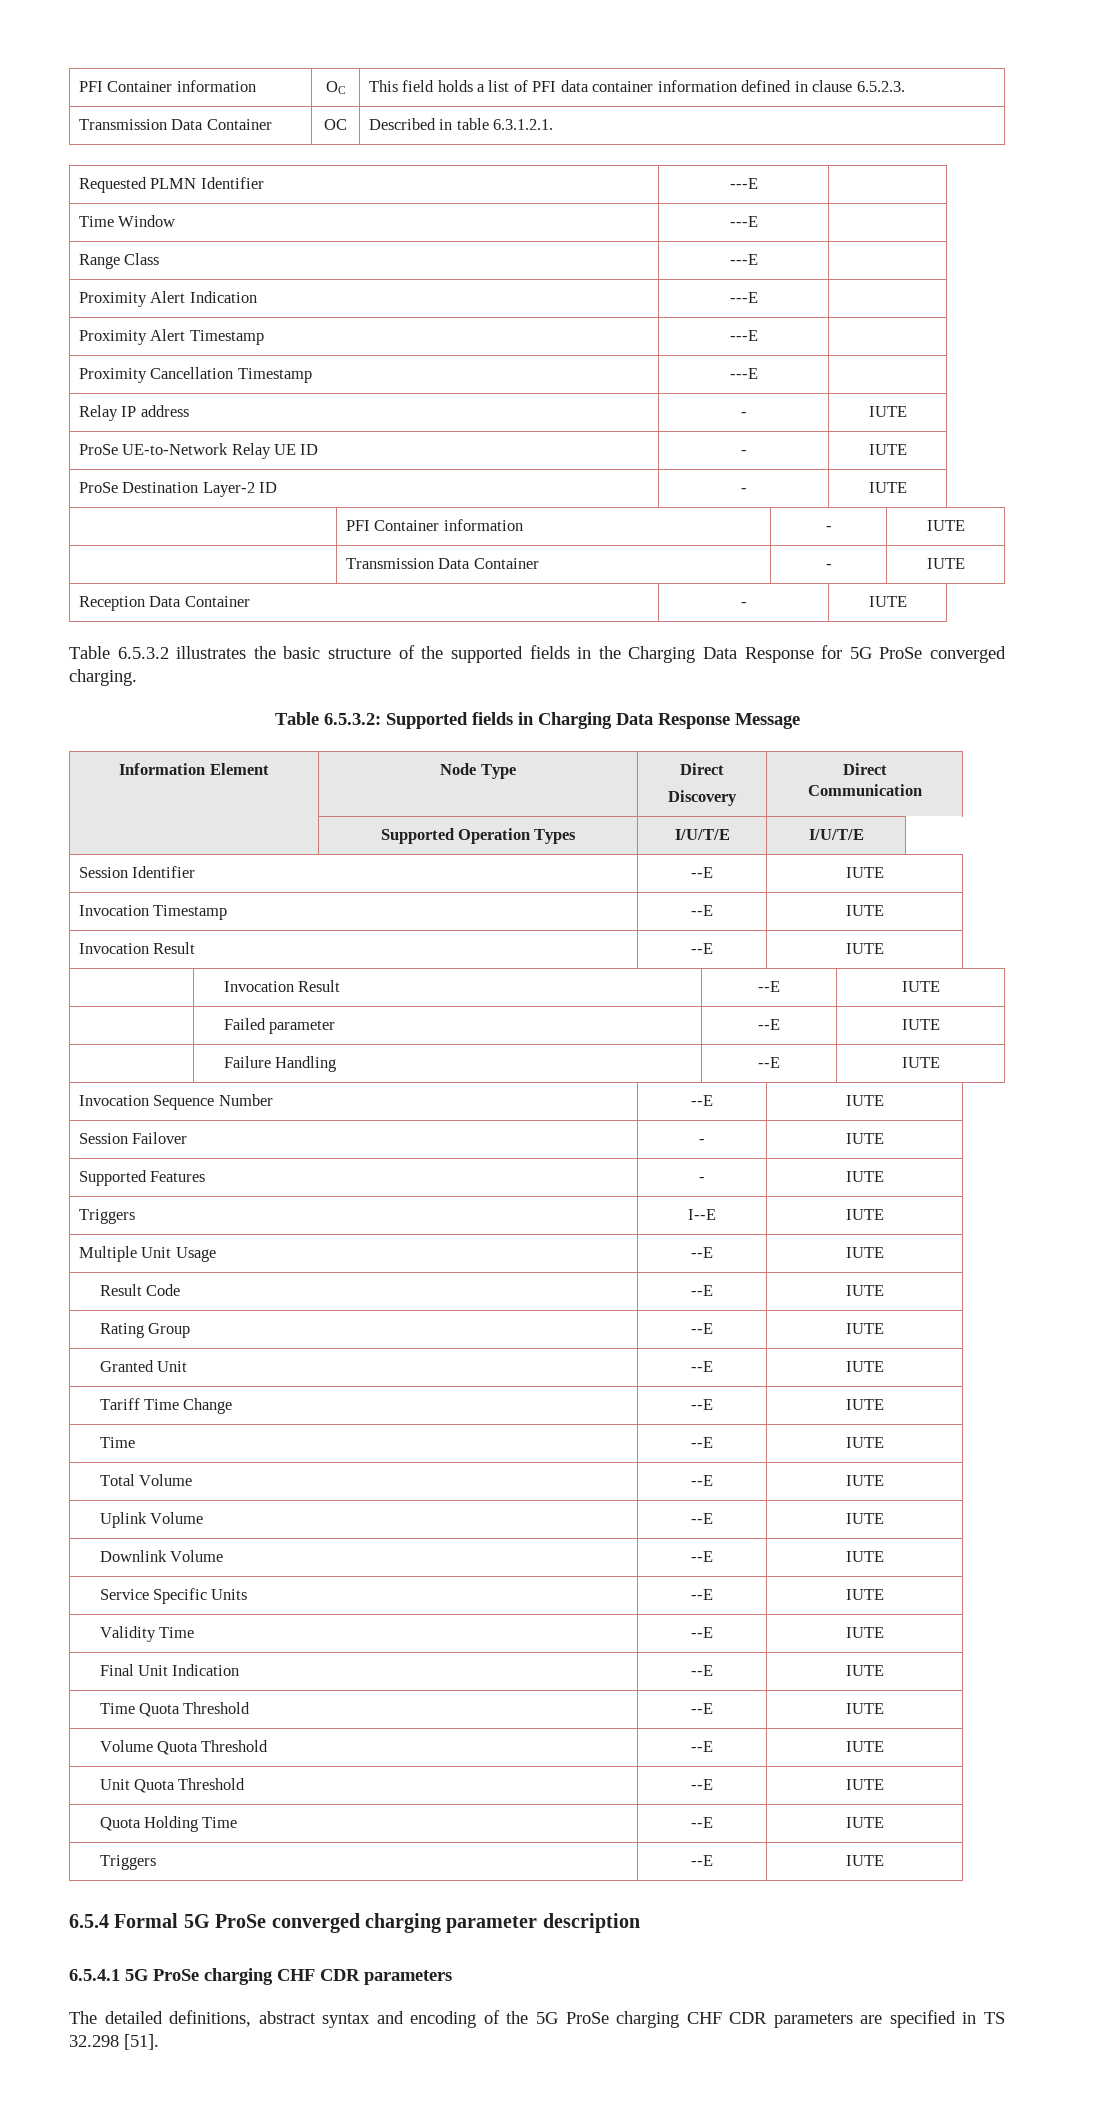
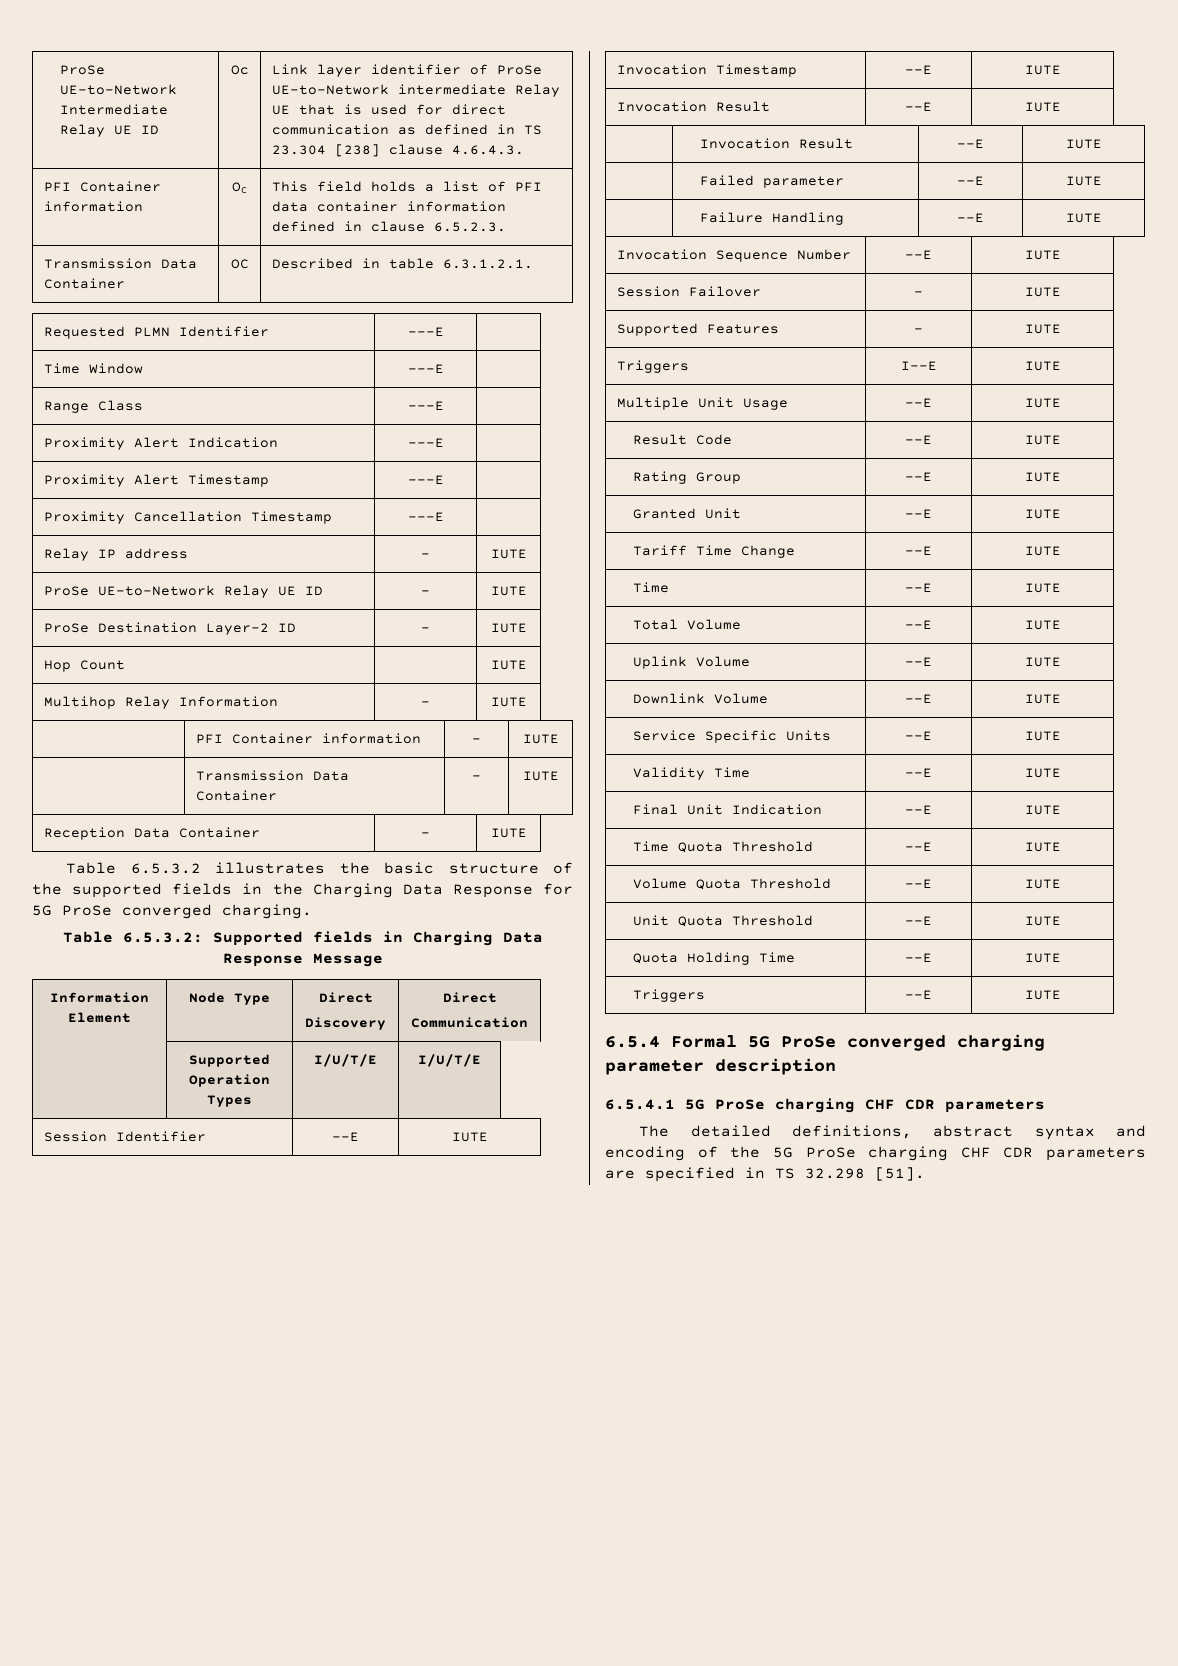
+ ProSe UE-to-Network Intermediate Relay UE ID | Oc | Link layer identifier of ProSe UE-to-Network intermediate Relay UE that is used for direct communication as defined in TS 23.304 [238] clause 4.6.4.3.
+ Hop Count | | IUTE
+ Multihop Relay Information | - | IUTE

